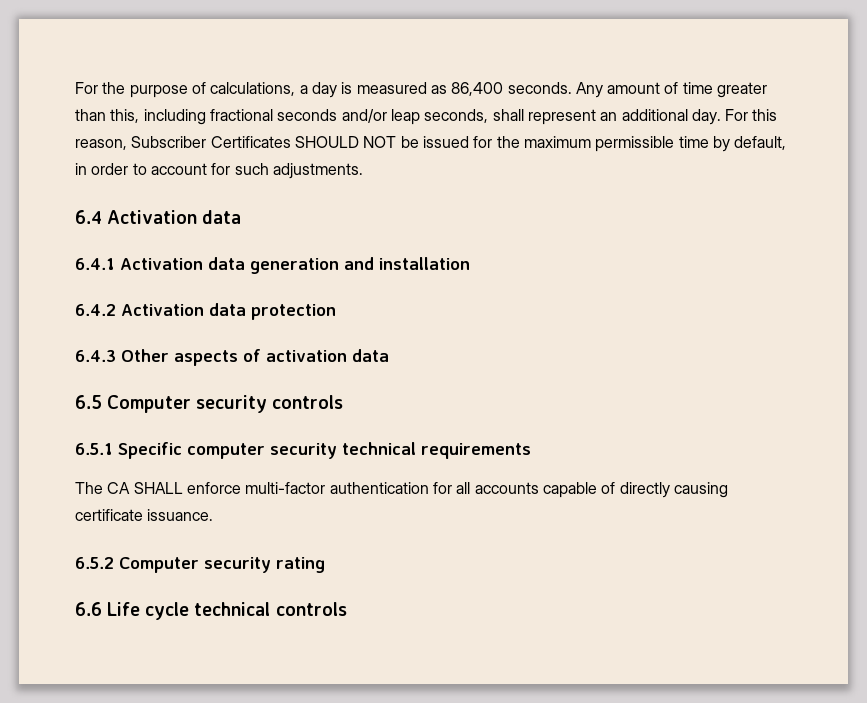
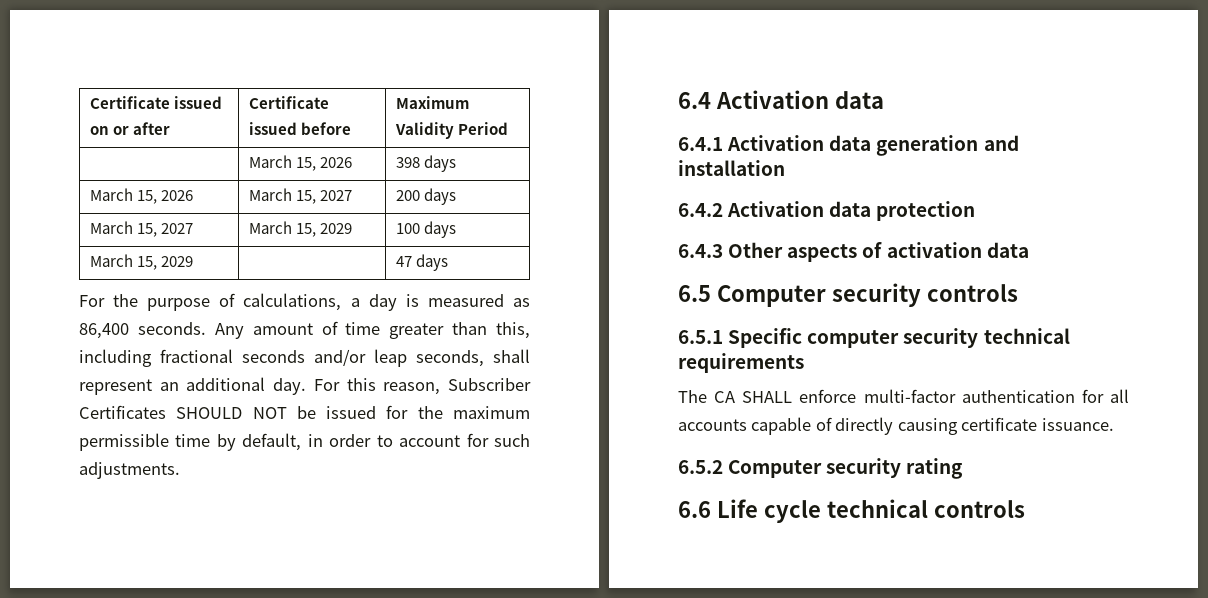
+ Certificate issued on or after | Certificate issued before | Maximum Validity Period
+ | March 15, 2026 | 398 days
+ March 15, 2026 | March 15, 2027 | 200 days
+ March 15, 2027 | March 15, 2029 | 100 days
+ March 15, 2029 | | 47 days

